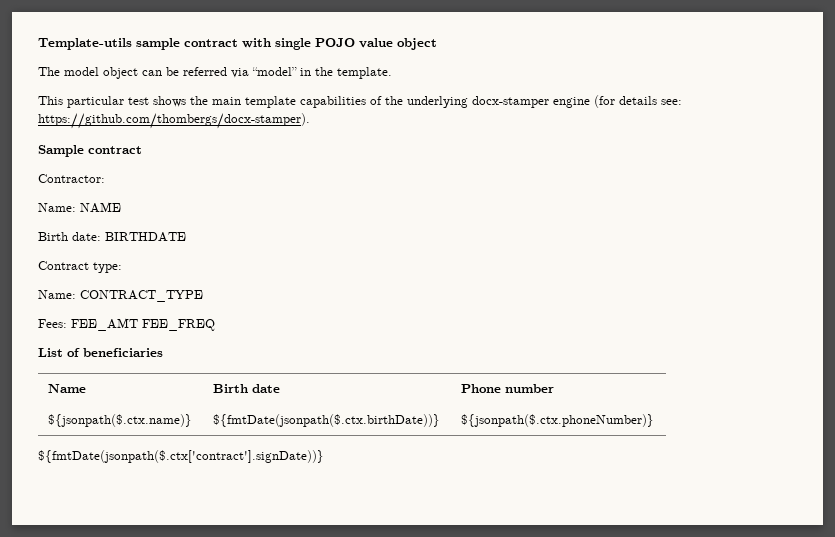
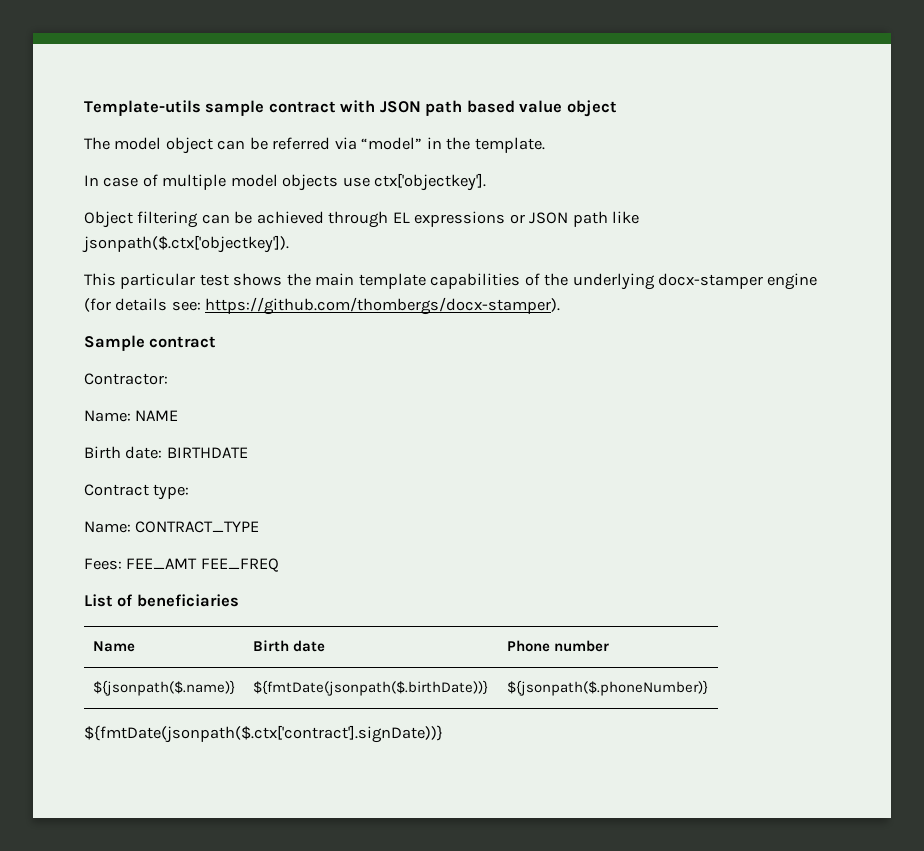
- Template-utils sample contract with single POJO value object
+ Template-utils sample contract with JSON path based value object
+ In case of multiple model objects use ctx['objectkey'].
+ Object filtering can be achieved through EL expressions or JSON path like jsonpath($.ctx['objectkey']).
- ${jsonpath($.ctx.name)} | ${fmtDate(jsonpath($.ctx.birthDate))} | ${jsonpath($.ctx.phoneNumber)}
+ ${jsonpath($.name)} | ${fmtDate(jsonpath($.birthDate))} | ${jsonpath($.phoneNumber)}

